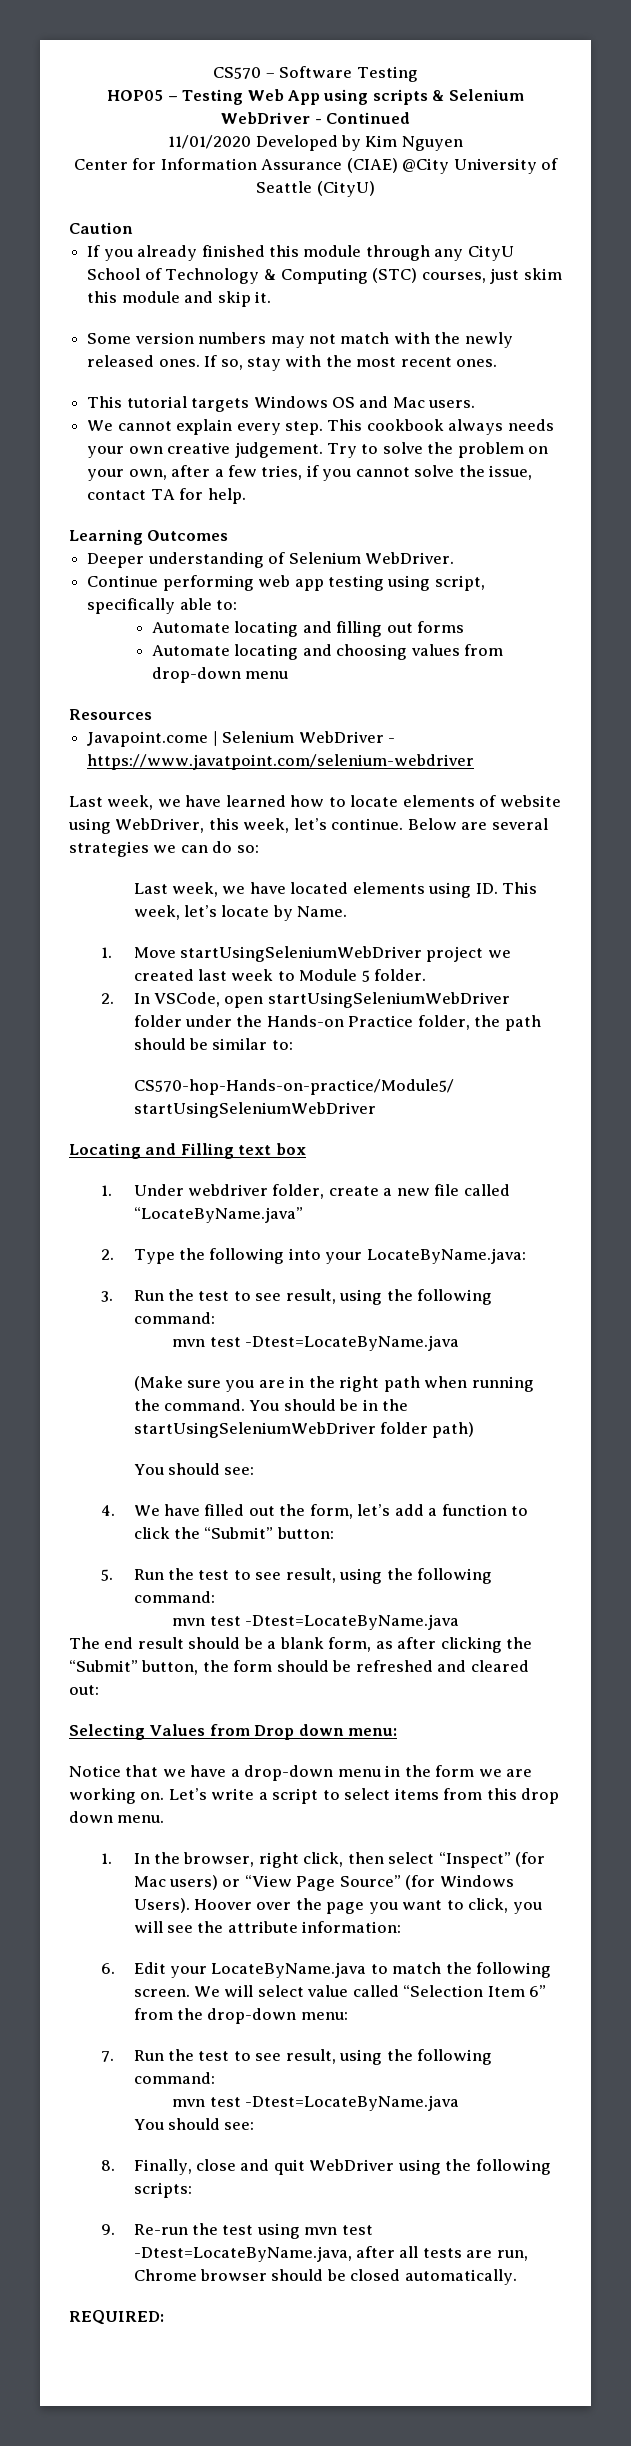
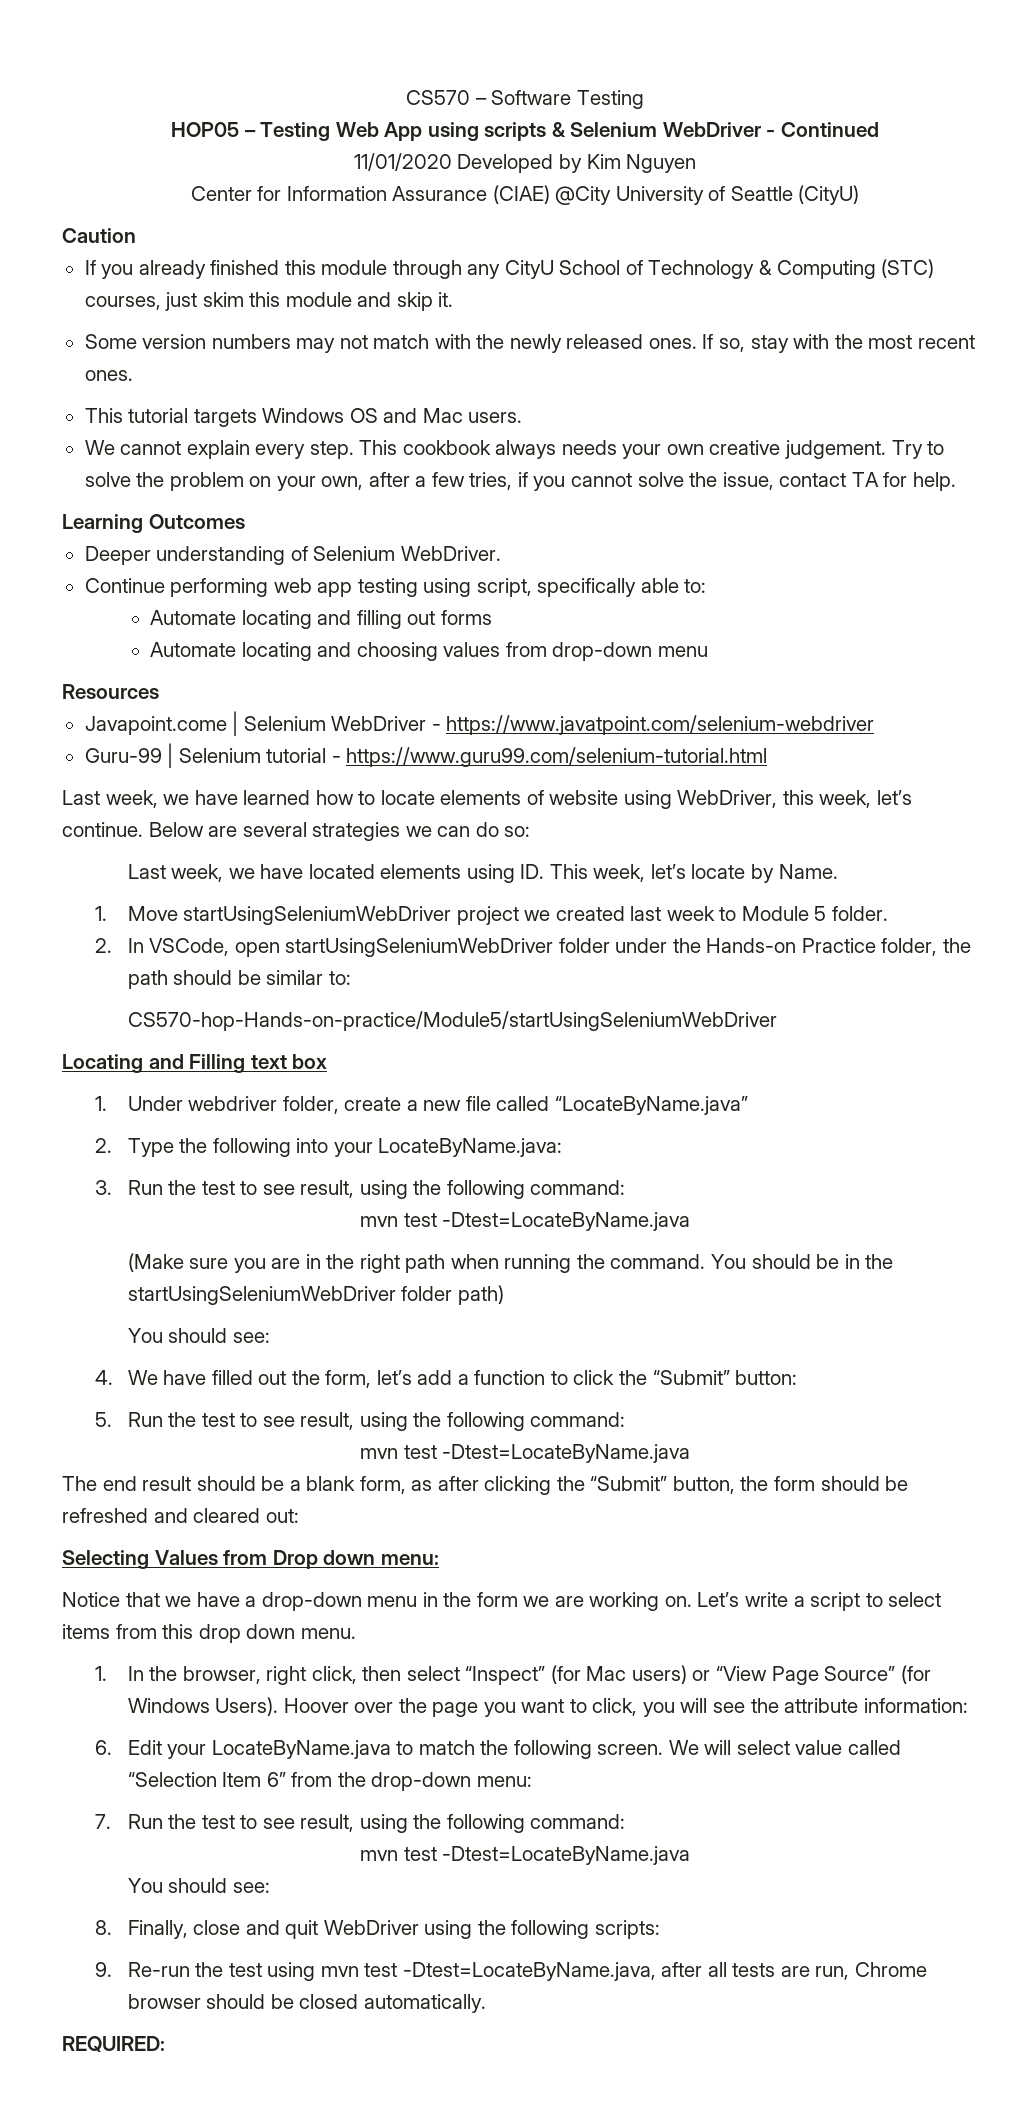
+ Guru-99 | Selenium tutorial - https://www.guru99.com/selenium-tutorial.html

